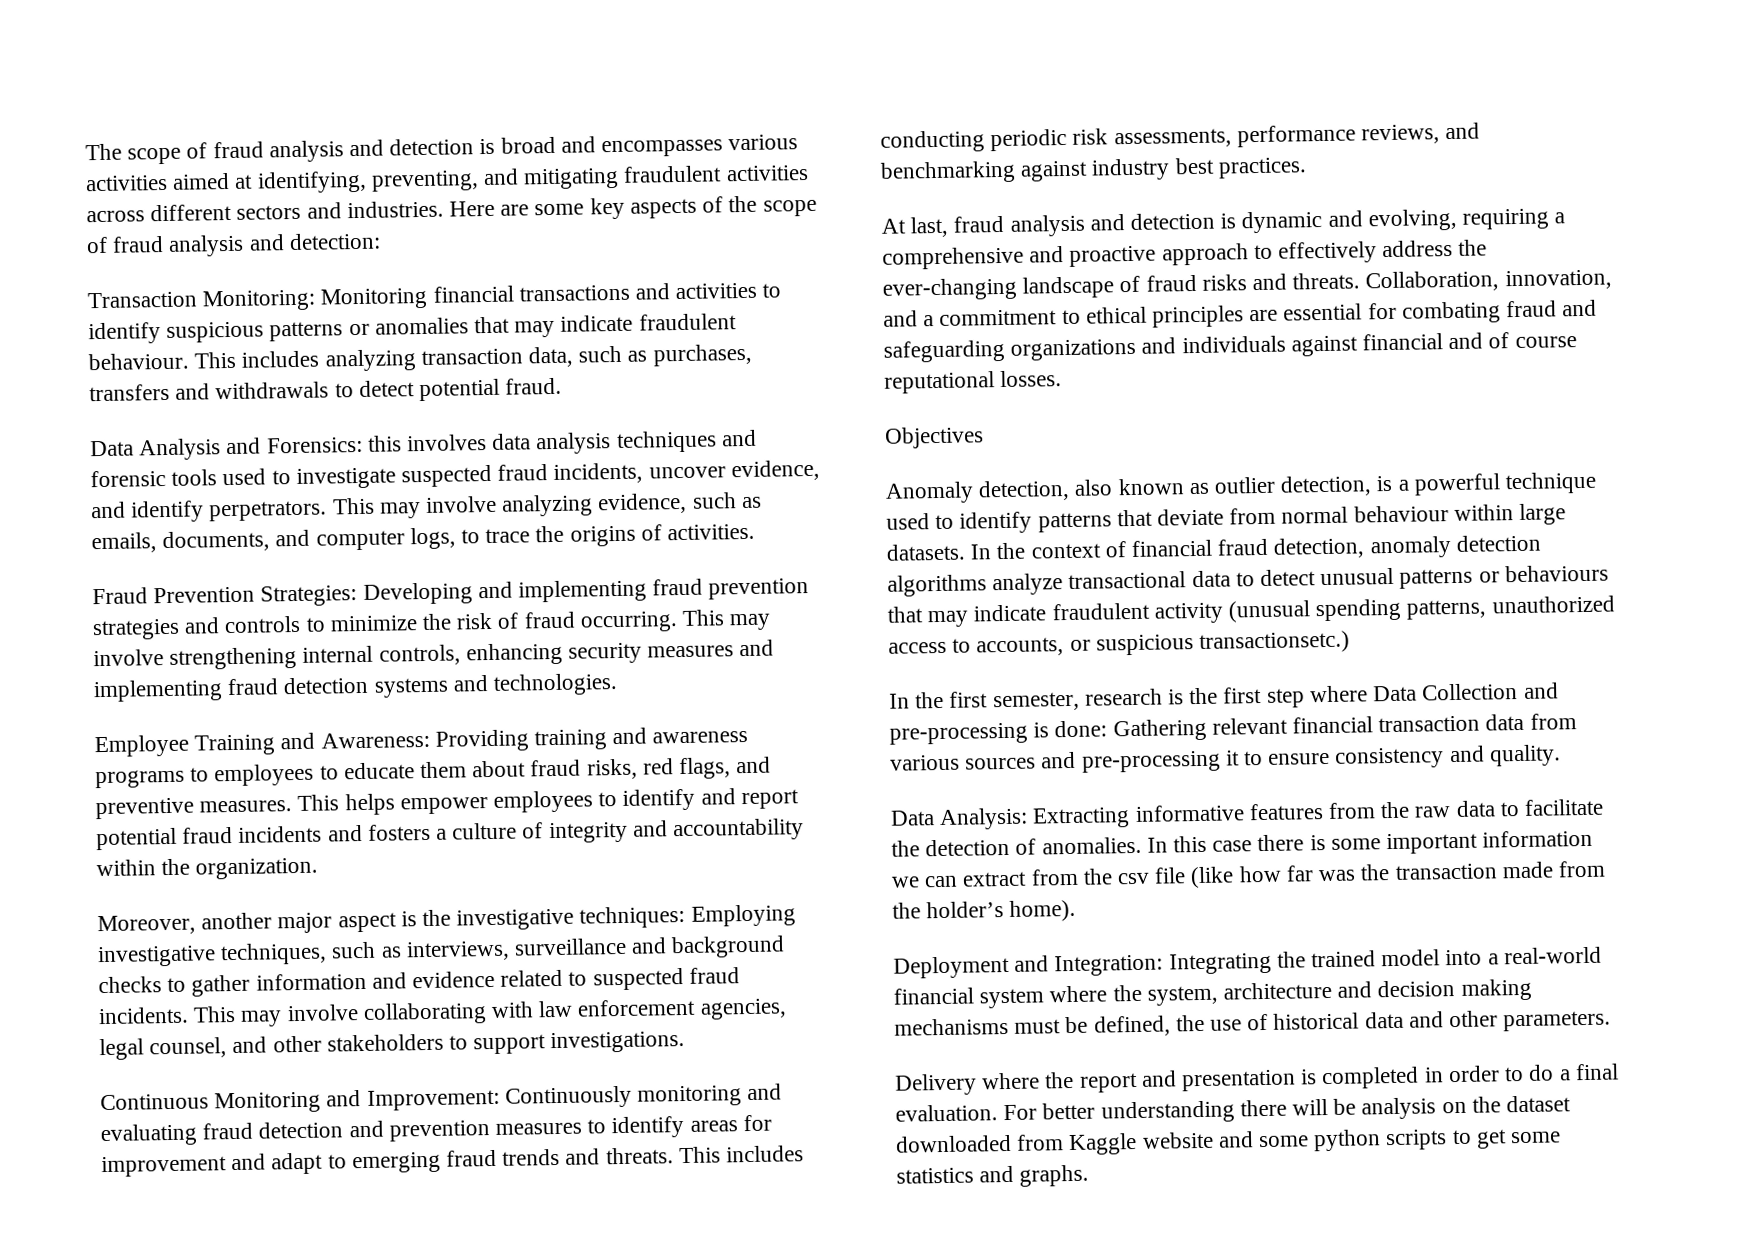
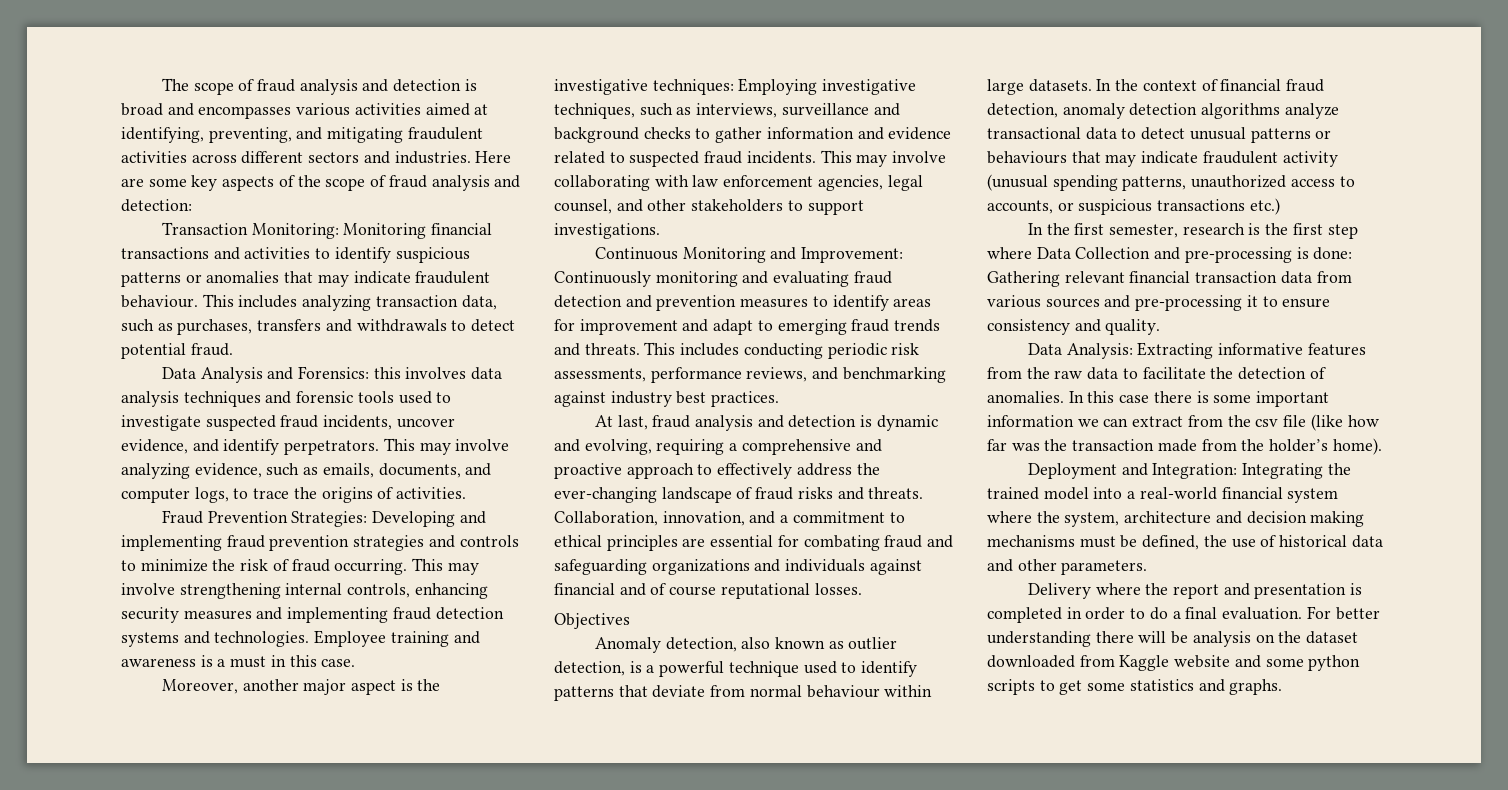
- This may involve strengthening internal controls, enhancing security measures and implementing fraud detection systems and technologies.
- Employee Training and Awareness: Providing training and awareness programs to employees to educate them about fraud risks, red flags, and preventive measures. This helps empower employees to identify and report potential fraud incidents and fosters a culture of integrity and accountability within the organization.
+ This may involve strengthening internal controls, enhancing security measures and implementing fraud detection systems and technologies. Employee training and awareness is a must in this case.
- In the context of financial fraud detection, anomaly detection algorithms analyze transactional data to detect unusual patterns or behaviours that may indicate fraudulent activity (unusual spending patterns, unauthorized access to accounts, or suspicious transactionsetc.)
+ In the context of financial fraud detection, anomaly detection algorithms analyze transactional data to detect unusual patterns or behaviours that may indicate fraudulent activity (unusual spending patterns, unauthorized access to accounts, or suspicious transactions etc.)

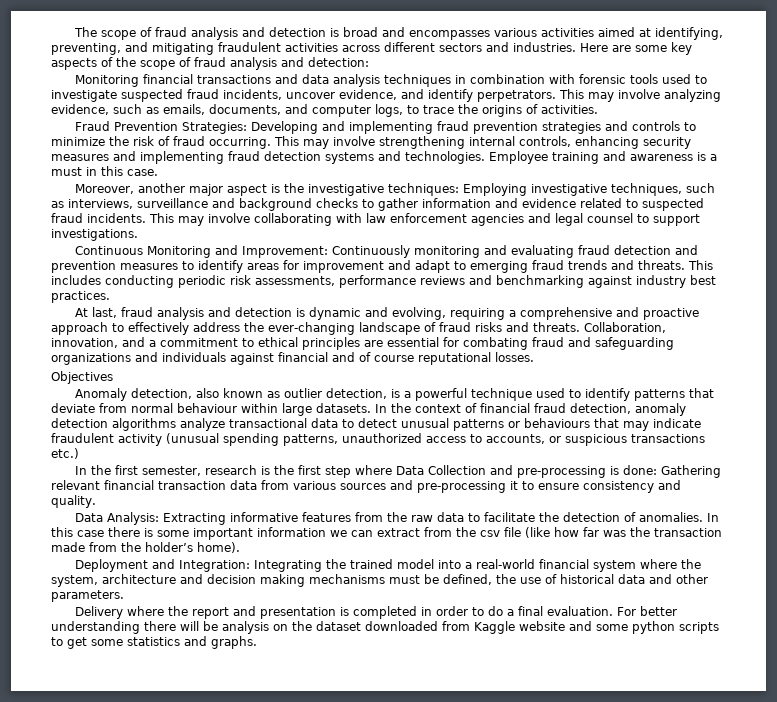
- Transaction Monitoring: Monitoring financial transactions and activities to identify suspicious patterns or anomalies that may indicate fraudulent behaviour. This includes analyzing transaction data, such as purchases, transfers and withdrawals to detect potential fraud.
- Data Analysis and Forensics: this involves data analysis techniques and forensic tools used to investigate suspected fraud incidents, uncover evidence, and identify perpetrators.
+ Monitoring financial transactions and data analysis techniques in combination with forensic tools used to investigate suspected fraud incidents, uncover evidence, and identify perpetrators.
- This may involve collaborating with law enforcement agencies, legal counsel, and other stakeholders to support investigations.
+ This may involve collaborating with law enforcement agencies and legal counsel to support investigations.
- This includes conducting periodic risk assessments, performance reviews, and benchmarking against industry best practices.
+ This includes conducting periodic risk assessments, performance reviews and benchmarking against industry best practices.

